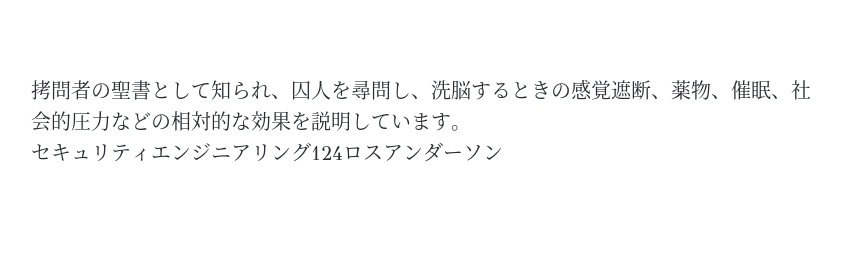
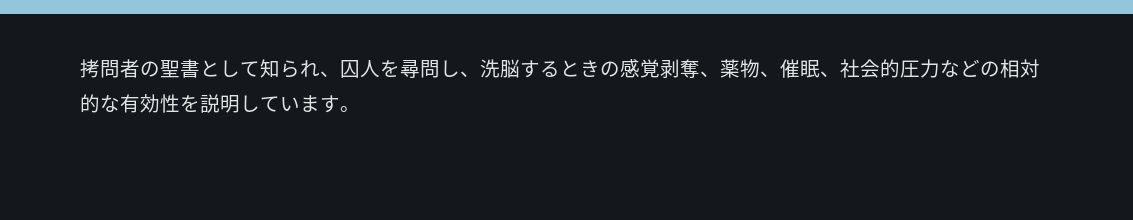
- 拷問者の聖書として知られ、囚人を尋問し、洗脳するときの感覚遮断、薬物、催眠、社会的圧力などの相対的な効果を説明しています。
+ 拷問者の聖書として知られ、囚人を尋問し、洗脳するときの感覚剥奪、薬物、催眠、社会的圧力などの相対的な有効性を説明しています。
- セキュリティエンジニアリング124ロスアンダーソン

